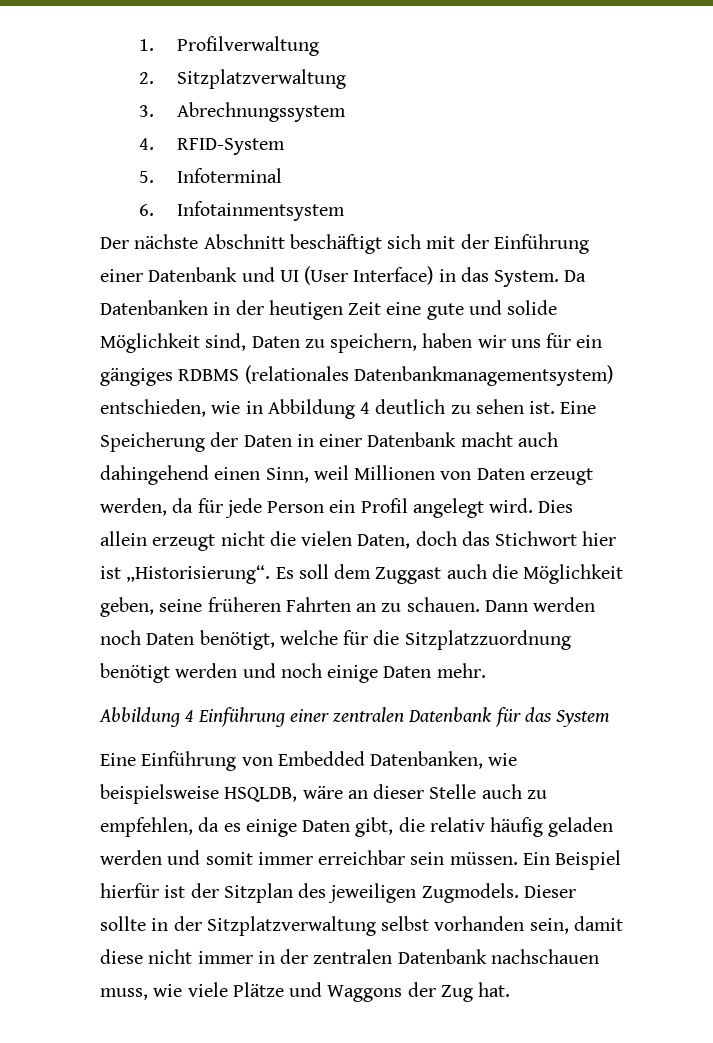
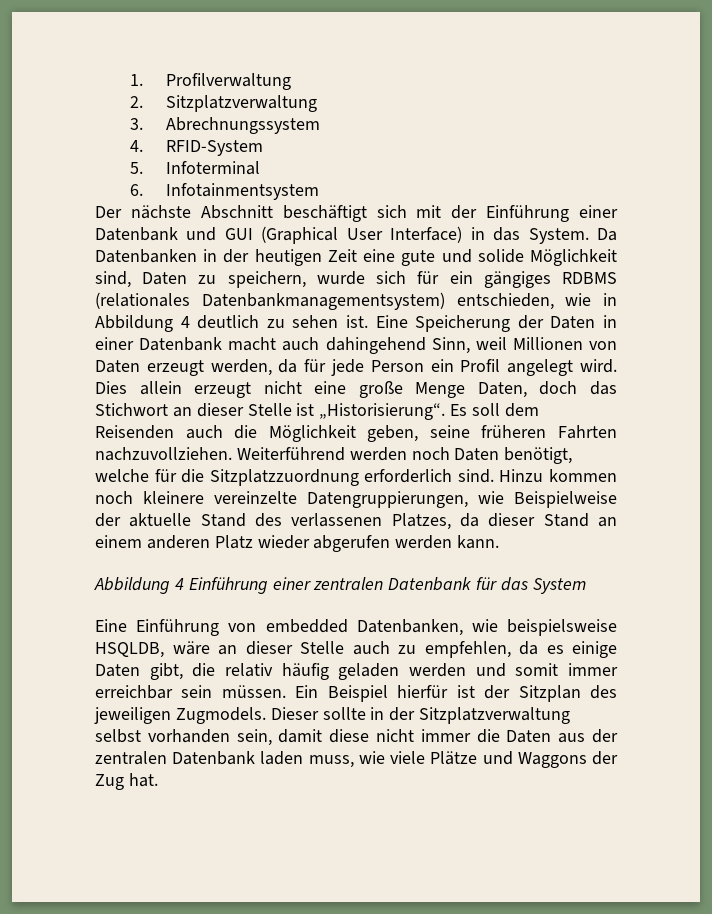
- Der nächste Abschnitt beschäftigt sich mit der Einführung einer Datenbank und UI (User Interface) in das System.
+ Der nächste Abschnitt beschäftigt sich mit der Einführung einer Datenbank und GUI (Graphical User Interface) in das System.
- Da Datenbanken in der heutigen Zeit eine gute und solide Möglichkeit sind, Daten zu speichern, haben wir uns für ein gängiges RDBMS (relationales Datenbankmanagementsystem) entschieden, wie in Abbildung 4 deutlich zu sehen ist.
+ Da Datenbanken in der heutigen Zeit eine gute und solide Möglichkeit sind, Daten zu speichern, wurde sich für ein gängiges RDBMS (relationales Datenbankmanagementsystem) entschieden, wie in Abbildung 4 deutlich zu sehen ist.
- Eine Speicherung der Daten in einer Datenbank macht auch dahingehend einen Sinn, weil Millionen von Daten erzeugt werden, da für jede Person ein Profil angelegt wird.
+ Eine Speicherung der Daten in einer Datenbank macht auch dahingehend Sinn, weil Millionen von Daten erzeugt werden, da für jede Person ein Profil angelegt wird.
- Dies allein erzeugt nicht die vielen Daten, doch das Stichwort hier ist „Historisierung“.
+ Dies allein erzeugt nicht eine große Menge Daten, doch das Stichwort an dieser Stelle ist „Historisierung“.
- Es soll dem Zuggast auch die Möglichkeit geben, seine früheren Fahrten an zu schauen. Dann werden noch Daten benötigt, welche für die Sitzplatzzuordnung benötigt werden und noch einige Daten mehr.
+ Es soll dem Reisenden auch die Möglichkeit geben, seine früheren Fahrten nachzuvollziehen. Weiterführend werden noch Daten benötigt, welche für die Sitzplatzzuordnung erforderlich sind. Hinzu kommen noch kleinere vereinzelte Datengruppierungen, wie Beispielweise der aktuelle Stand des verlassenen Platzes, da dieser Stand an einem anderen Platz wieder abgerufen werden kann.
- Eine Einführung von Embedded Datenbanken, wie beispielsweise HSQLDB, wäre an dieser Stelle auch zu empfehlen, da es einige Daten gibt, die relativ häufig geladen werden und somit immer erreichbar sein müssen.
+ Eine Einführung von embedded Datenbanken, wie beispielsweise HSQLDB, wäre an dieser Stelle auch zu empfehlen, da es einige Daten gibt, die relativ häufig geladen werden und somit immer erreichbar sein müssen.
- Dieser sollte in der Sitzplatzverwaltung selbst vorhanden sein, damit diese nicht immer in der zentralen Datenbank nachschauen muss, wie viele Plätze und Waggons der Zug hat.
+ Dieser sollte in der Sitzplatzverwaltung selbst vorhanden sein, damit diese nicht immer die Daten aus der zentralen Datenbank laden muss, wie viele Plätze und Waggons der Zug hat.

